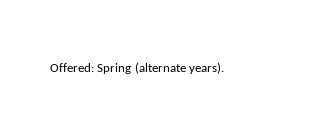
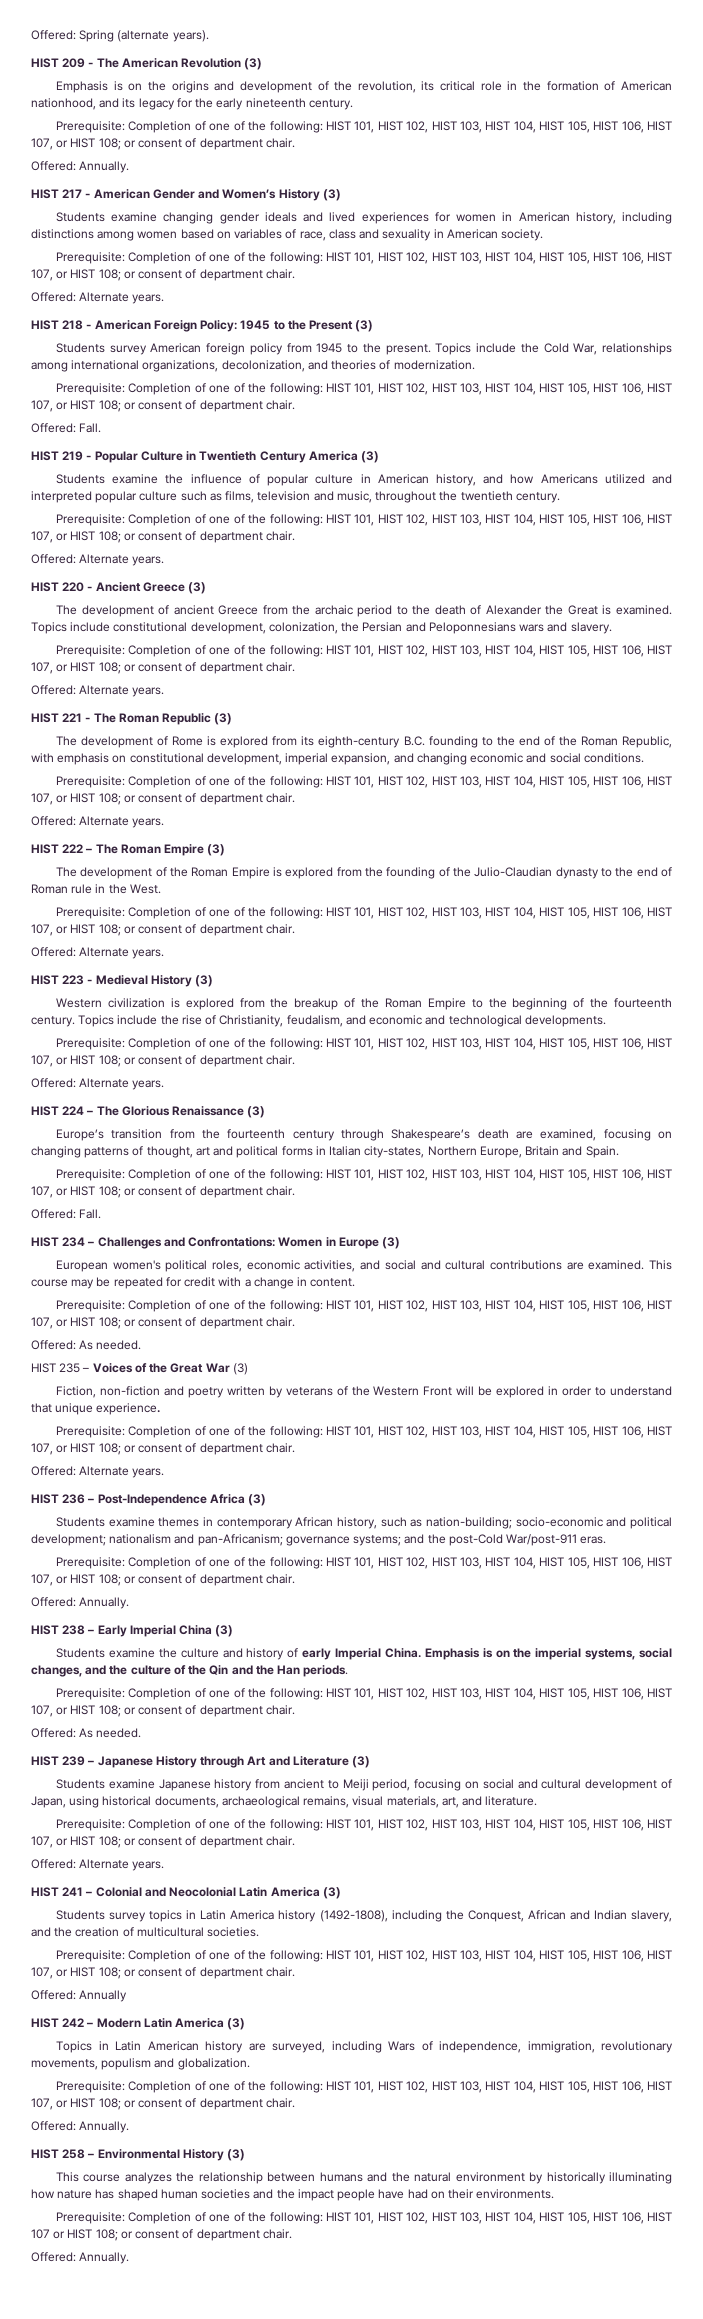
+ HIST 209 - The American Revolution (3)
+ Emphasis is on the origins and development of the revolution, its critical role in the formation of American nationhood, and its legacy for the early nineteenth century.
+ Prerequisite: Completion of one of the following: HIST 101, HIST 102, HIST 103, HIST 104, HIST 105, HIST 106, HIST 107, or HIST 108; or consent of department chair.
+ Offered: Annually.
+ HIST 217 - American Gender and Women’s History (3)
+ Students examine changing gender ideals and lived experiences for women in American history, including distinctions among women based on variables of race, class and sexuality in American society.
+ Prerequisite: Completion of one of the following: HIST 101, HIST 102, HIST 103, HIST 104, HIST 105, HIST 106, HIST 107, or HIST 108; or consent of department chair.
+ Offered: Alternate years.
+ HIST 218 - American Foreign Policy: 1945 to the Present (3)
+ Students survey American foreign policy from 1945 to the present. Topics include the Cold War, relationships among international organizations, decolonization, and theories of modernization.
+ Prerequisite: Completion of one of the following: HIST 101, HIST 102, HIST 103, HIST 104, HIST 105, HIST 106, HIST 107, or HIST 108; or consent of department chair.
+ Offered: Fall.
+ HIST 219 - Popular Culture in Twentieth Century America (3)
+ Students examine the influence of popular culture in American history, and how Americans utilized and interpreted popular culture such as films, television and music, throughout the twentieth century.
+ Prerequisite: Completion of one of the following: HIST 101, HIST 102, HIST 103, HIST 104, HIST 105, HIST 106, HIST 107, or HIST 108; or consent of department chair.
+ Offered: Alternate years.
+ HIST 220 - Ancient Greece (3)
+ The development of ancient Greece from the archaic period to the death of Alexander the Great is examined. Topics include constitutional development, colonization, the Persian and Peloponnesians wars and slavery.
+ Prerequisite: Completion of one of the following: HIST 101, HIST 102, HIST 103, HIST 104, HIST 105, HIST 106, HIST 107, or HIST 108; or consent of department chair.
+ Offered: Alternate years.
+ HIST 221 - The Roman Republic (3)
+ The development of Rome is explored from its eighth-century B.C. founding to the end of the Roman Republic, with emphasis on constitutional development, imperial expansion, and changing economic and social conditions.
+ Prerequisite: Completion of one of the following: HIST 101, HIST 102, HIST 103, HIST 104, HIST 105, HIST 106, HIST 107, or HIST 108; or consent of department chair.
+ Offered: Alternate years.
+ HIST 222 – The Roman Empire (3)
+ The development of the Roman Empire is explored from the founding of the Julio-Claudian dynasty to the end of Roman rule in the West.
+ Prerequisite: Completion of one of the following: HIST 101, HIST 102, HIST 103, HIST 104, HIST 105, HIST 106, HIST 107, or HIST 108; or consent of department chair.
+ Offered: Alternate years.
+ HIST 223 - Medieval History (3)
+ Western civilization is explored from the breakup of the Roman Empire to the beginning of the fourteenth century. Topics include the rise of Christianity, feudalism, and economic and technological developments.
+ Prerequisite: Completion of one of the following: HIST 101, HIST 102, HIST 103, HIST 104, HIST 105, HIST 106, HIST 107, or HIST 108; or consent of department chair.
+ Offered: Alternate years.
+ HIST 224 – The Glorious Renaissance (3)
+ Europe’s transition from the fourteenth century through Shakespeare’s death are examined, focusing on changing patterns of thought, art and political forms in Italian city-states, Northern Europe, Britain and Spain.
+ Prerequisite: Completion of one of the following: HIST 101, HIST 102, HIST 103, HIST 104, HIST 105, HIST 106, HIST 107, or HIST 108; or consent of department chair.
+ Offered: Fall.
+ HIST 234 – Challenges and Confrontations: Women in Europe (3)
+ European women's political roles, economic activities, and social and cultural contributions are examined. This course may be repeated for credit with a change in content.
+ Prerequisite: Completion of one of the following: HIST 101, HIST 102, HIST 103, HIST 104, HIST 105, HIST 106, HIST 107, or HIST 108; or consent of department chair.
+ Offered: As needed.
+ HIST 235 – Voices of the Great War (3)
+ Fiction, non-fiction and poetry written by veterans of the Western Front will be explored in order to understand that unique experience.
+ Prerequisite: Completion of one of the following: HIST 101, HIST 102, HIST 103, HIST 104, HIST 105, HIST 106, HIST 107, or HIST 108; or consent of department chair.
+ Offered: Alternate years.
+ HIST 236 – Post-Independence Africa (3)
+ Students examine themes in contemporary African history, such as nation-building; socio-economic and political development; nationalism and pan-Africanism; governance systems; and the post-Cold War/post-911 eras.
+ Prerequisite: Completion of one of the following: HIST 101, HIST 102, HIST 103, HIST 104, HIST 105, HIST 106, HIST 107, or HIST 108; or consent of department chair.
+ Offered: Annually.
+ HIST 238 – Early Imperial China (3)
+ Students examine the culture and history of early Imperial China. Emphasis is on the imperial systems, social changes, and the culture of the Qin and the Han periods.
+ Prerequisite: Completion of one of the following: HIST 101, HIST 102, HIST 103, HIST 104, HIST 105, HIST 106, HIST 107, or HIST 108; or consent of department chair.
+ Offered: As needed.
+ HIST 239 – Japanese History through Art and Literature (3)
+ Students examine Japanese history from ancient to Meiji period, focusing on social and cultural development of Japan, using historical documents, archaeological remains, visual materials, art, and literature.
+ Prerequisite: Completion of one of the following: HIST 101, HIST 102, HIST 103, HIST 104, HIST 105, HIST 106, HIST 107, or HIST 108; or consent of department chair.
+ Offered: Alternate years.
+ HIST 241 – Colonial and Neocolonial Latin America (3)
+ Students survey topics in Latin America history (1492-1808), including the Conquest, African and Indian slavery, and the creation of multicultural societies.
+ Prerequisite: Completion of one of the following: HIST 101, HIST 102, HIST 103, HIST 104, HIST 105, HIST 106, HIST 107, or HIST 108; or consent of department chair.
+ Offered: Annually
+ HIST 242 – Modern Latin America (3)
+ Topics in Latin American history are surveyed, including Wars of independence, immigration, revolutionary movements, populism and globalization.
+ Prerequisite: Completion of one of the following: HIST 101, HIST 102, HIST 103, HIST 104, HIST 105, HIST 106, HIST 107, or HIST 108; or consent of department chair.
+ Offered: Annually.
+ HIST 258 – Environmental History (3)
+ This course analyzes the relationship between humans and the natural environment by historically illuminating how nature has shaped human societies and the impact people have had on their environments.
+ Prerequisite: Completion of one of the following: HIST 101, HIST 102, HIST 103, HIST 104, HIST 105, HIST 106, HIST 107 or HIST 108; or consent of department chair.
+ Offered: Annually.

